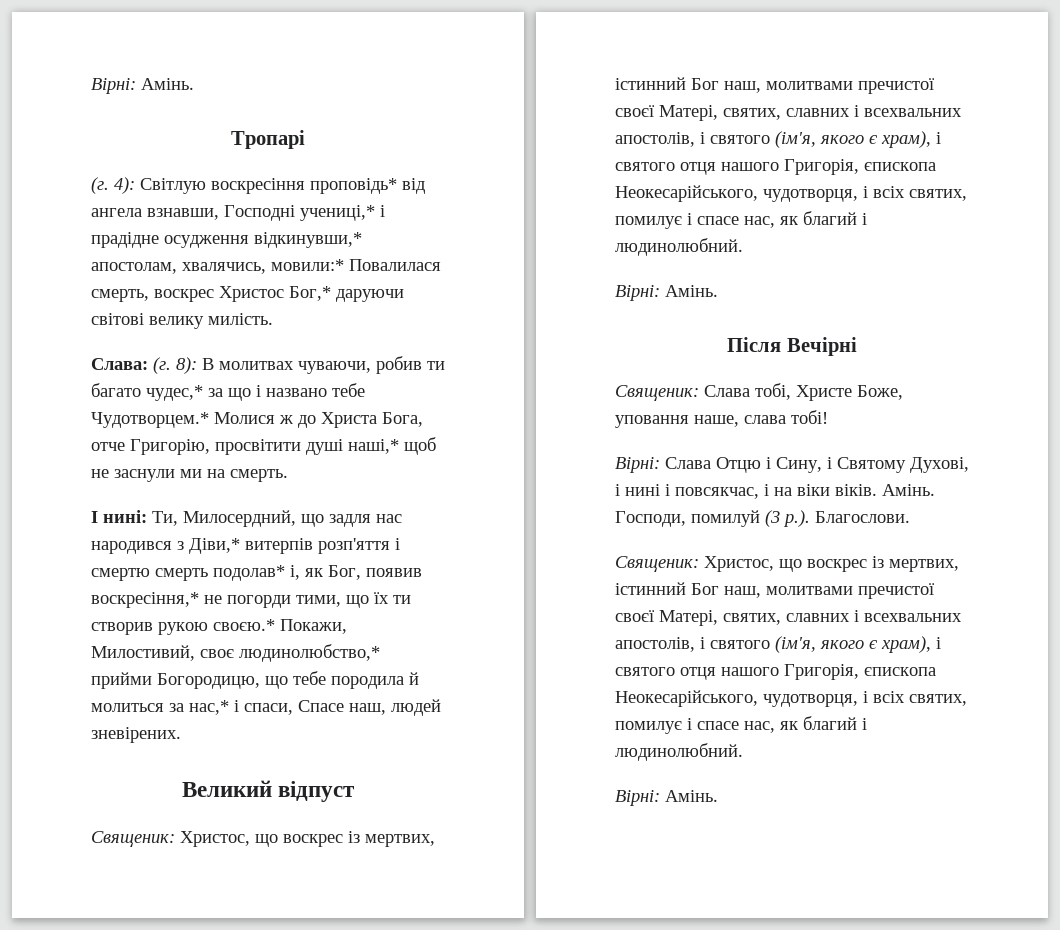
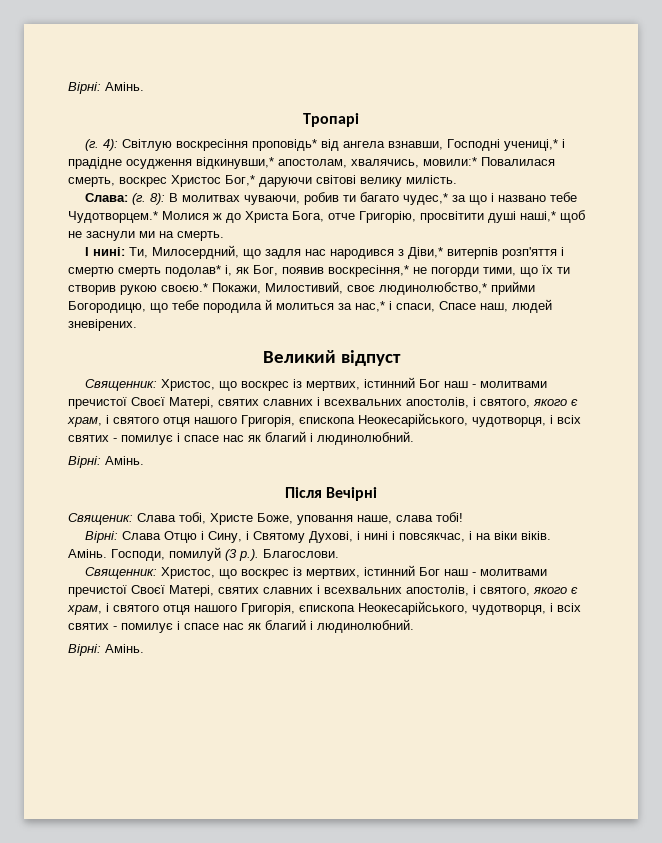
  Великий відпуст
- Священик: Христос, що воскрес із мертвих, істинний Бог наш, молитвами пречистої своєї Матері, святих, славних і всехвальних апостолів, і святого (ім'я, якого є храм), і святого отця нашого Григорія, єпископа Неокесарійського, чудотворця, і всіх святих, помилує і спасе нас, як благий і людинолюбний.
+ Священник: Христос, що воскрес із мертвих, істинний Бог наш - молитвами пречистої Своєї Матері, святих славних і всехвальних апостолів, і святого, якого є храм, і святого отця нашого Григорія, єпископа Неокесарійського, чудотворця, і всіх святих - помилує і спасе нас як благий і людинолюбний.
  Господи, помилуй (3 р.). Благослови.
- Священик: Христос, що воскрес із мертвих, істинний Бог наш, молитвами пречистої своєї Матері, святих, славних і всехвальних апостолів, і святого (ім'я, якого є храм), і святого отця нашого Григорія, єпископа Неокесарійського, чудотворця, і всіх святих, помилує і спасе нас, як благий і людинолюбний.
+ Священник: Христос, що воскрес із мертвих, істинний Бог наш - молитвами пречистої Своєї Матері, святих славних і всехвальних апостолів, і святого, якого є храм, і святого отця нашого Григорія, єпископа Неокесарійського, чудотворця, і всіх святих - помилує і спасе нас як благий і людинолюбний.

